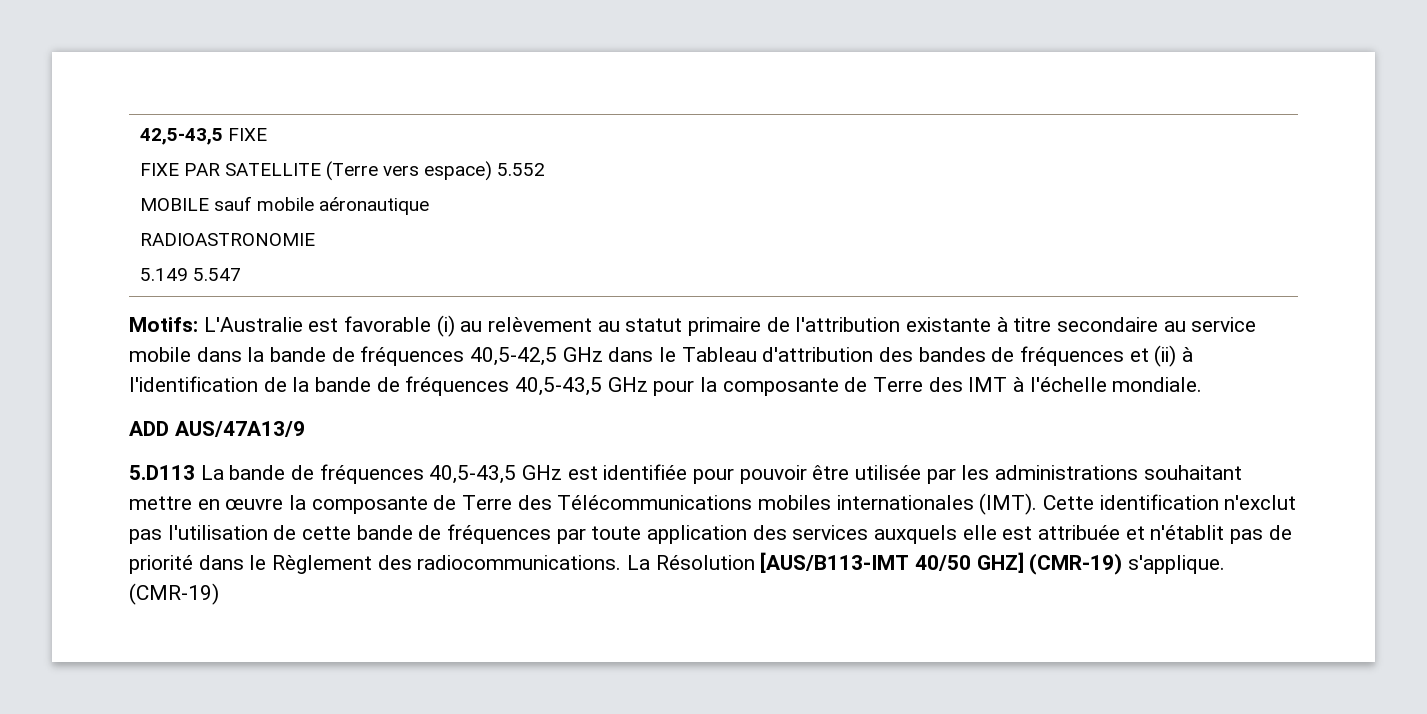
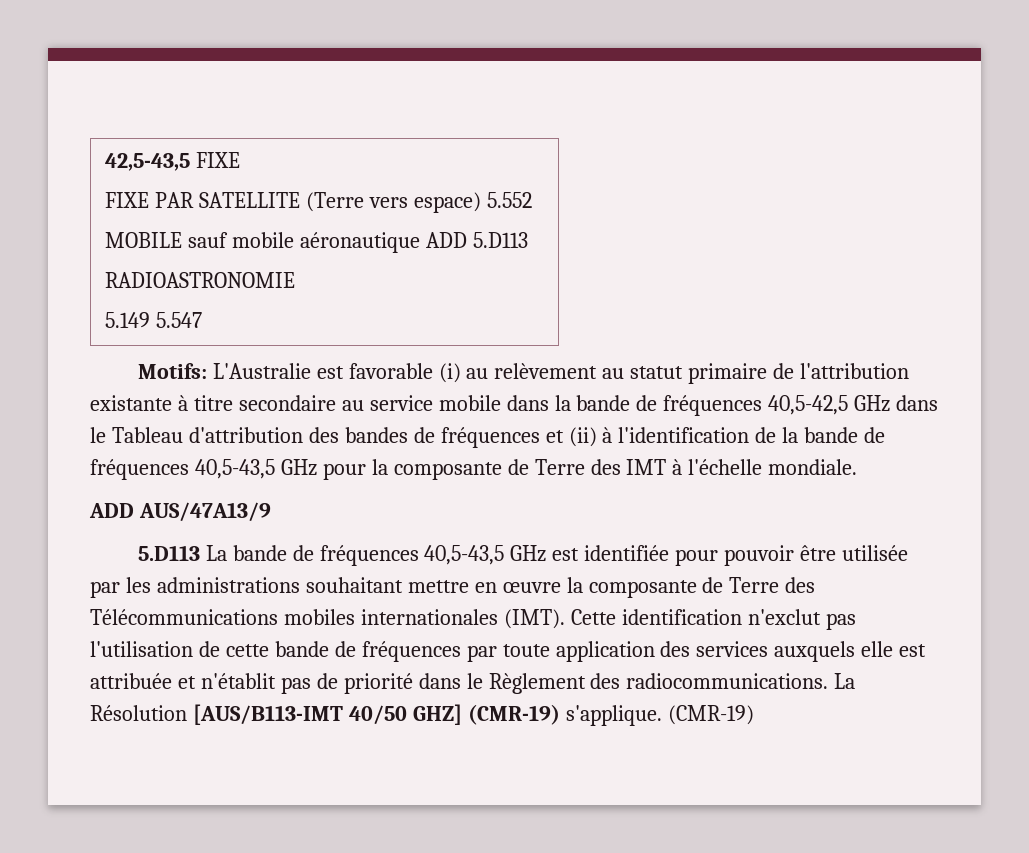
  42,5-43,5 FIXE
  FIXE PAR SATELLITE (Terre vers espace) 5.552
- MOBILE sauf mobile aéronautique
+ MOBILE sauf mobile aéronautique ADD 5.D113

